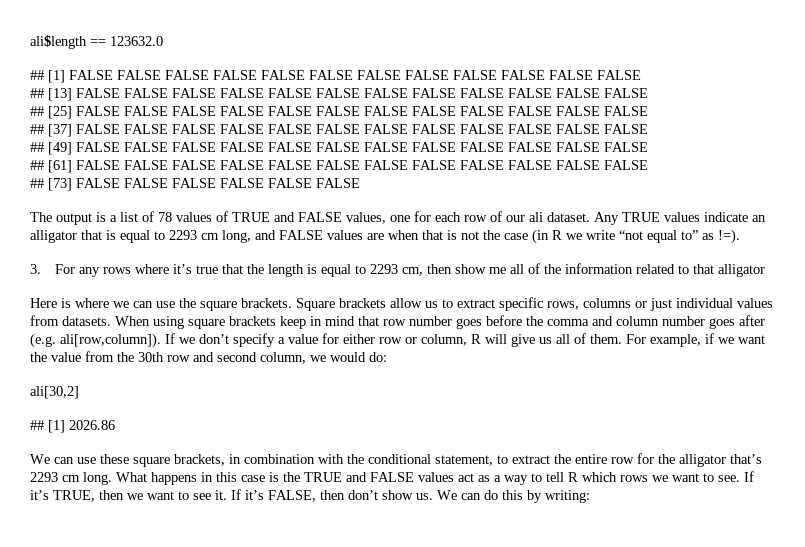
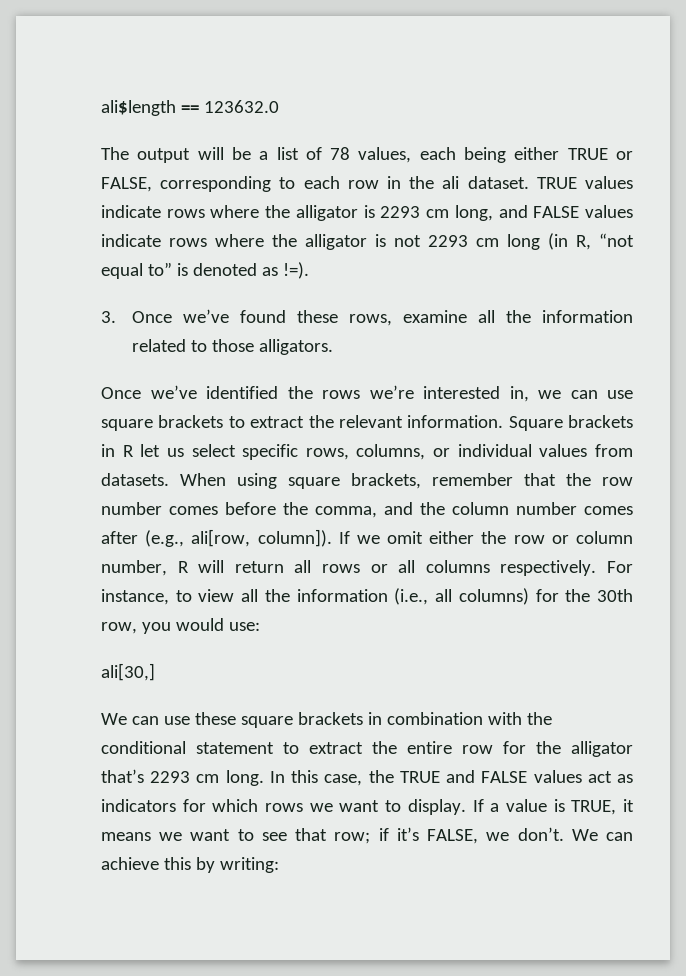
- ## [1] FALSE FALSE FALSE FALSE FALSE FALSE FALSE FALSE FALSE FALSE FALSE FALSE
- ## [13] FALSE FALSE FALSE FALSE FALSE FALSE FALSE FALSE FALSE FALSE FALSE FALSE
- ## [25] FALSE FALSE FALSE FALSE FALSE FALSE FALSE FALSE FALSE FALSE FALSE FALSE
- ## [37] FALSE FALSE FALSE FALSE FALSE FALSE FALSE FALSE FALSE FALSE FALSE FALSE
- ## [49] FALSE FALSE FALSE FALSE FALSE FALSE FALSE FALSE FALSE FALSE FALSE FALSE
- ## [61] FALSE FALSE FALSE FALSE FALSE FALSE FALSE FALSE FALSE FALSE FALSE FALSE
- ## [73] FALSE FALSE FALSE FALSE FALSE FALSE
- The output is a list of 78 values of TRUE and FALSE values, one for each row of our ali dataset.
+ The output will be a list of 78 values, each being either TRUE or FALSE, corresponding to each row in the ali dataset.
- Any TRUE values indicate an alligator that is equal to 2293 cm long, and FALSE values are when that is not the case (in R we write “not equal to” as !=).
+ TRUE values indicate rows where the alligator is 2293 cm long, and FALSE values indicate rows where the alligator is not 2293 cm long (in R, “not equal to” is denoted as !=).
- 3. For any rows where it’s true that the length is equal to 2293 cm, then show me all of the information related to that alligator
- Here is where we can use the square brackets. Square brackets allow us to extract specific rows, columns or just individual values from datasets.
+ 3. Once we’ve found these rows, examine all the information related to those alligators.
+ Once we’ve identified the rows we’re interested in, we can use square brackets to extract the relevant information. Square brackets in R let us select specific rows, columns, or individual values from datasets.
- When using square brackets keep in mind that row number goes before the comma and column number goes after (e.g. ali[row,column]). If we don’t specify a value for either row or column, R will give us all of them. For example, if we want the value from the 30th row and second column, we would do:
- ali[30,2]
- ## [1] 2026.86
+ When using square brackets, remember that the row number comes before the comma, and the column number comes after (e.g., ali[row, column]). If we omit either the row or column number, R will return all rows or all columns respectively. For instance, to view all the information (i.e., all columns) for the 30th row, you would use:
+ ali[30,]
- We can use these square brackets, in combination with the conditional statement, to extract the entire row for the alligator that’s 2293 cm long.
+ We can use these square brackets in combination with the conditional statement to extract the entire row for the alligator that’s 2293 cm long.
- What happens in this case is the TRUE and FALSE values act as a way to tell R which rows we want to see. If it’s TRUE, then we want to see it. If it’s FALSE, then don’t show us. We can do this by writing:
+ In this case, the TRUE and FALSE values act as indicators for which rows we want to display. If a value is TRUE, it means we want to see that row; if it’s FALSE, we don’t. We can achieve this by writing:

